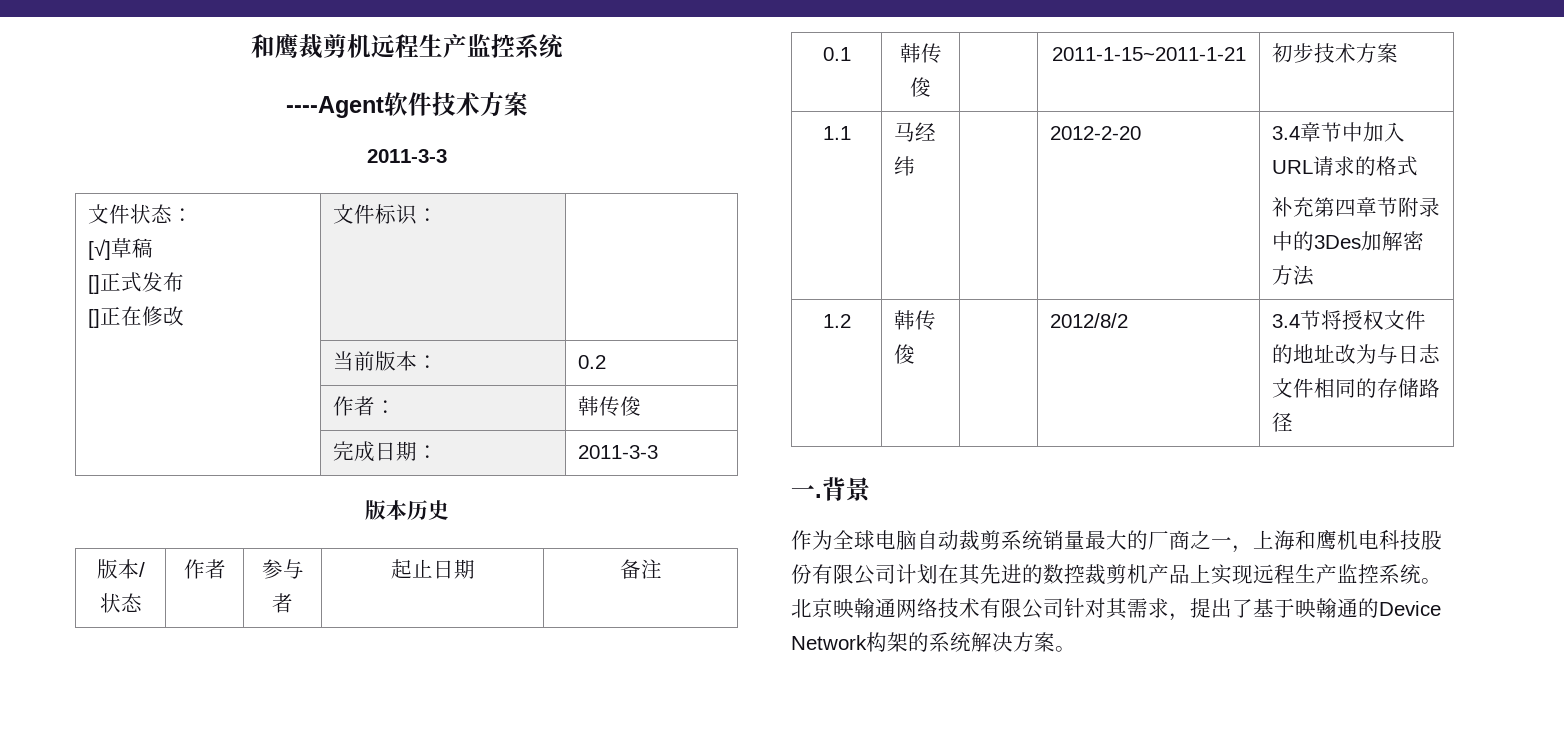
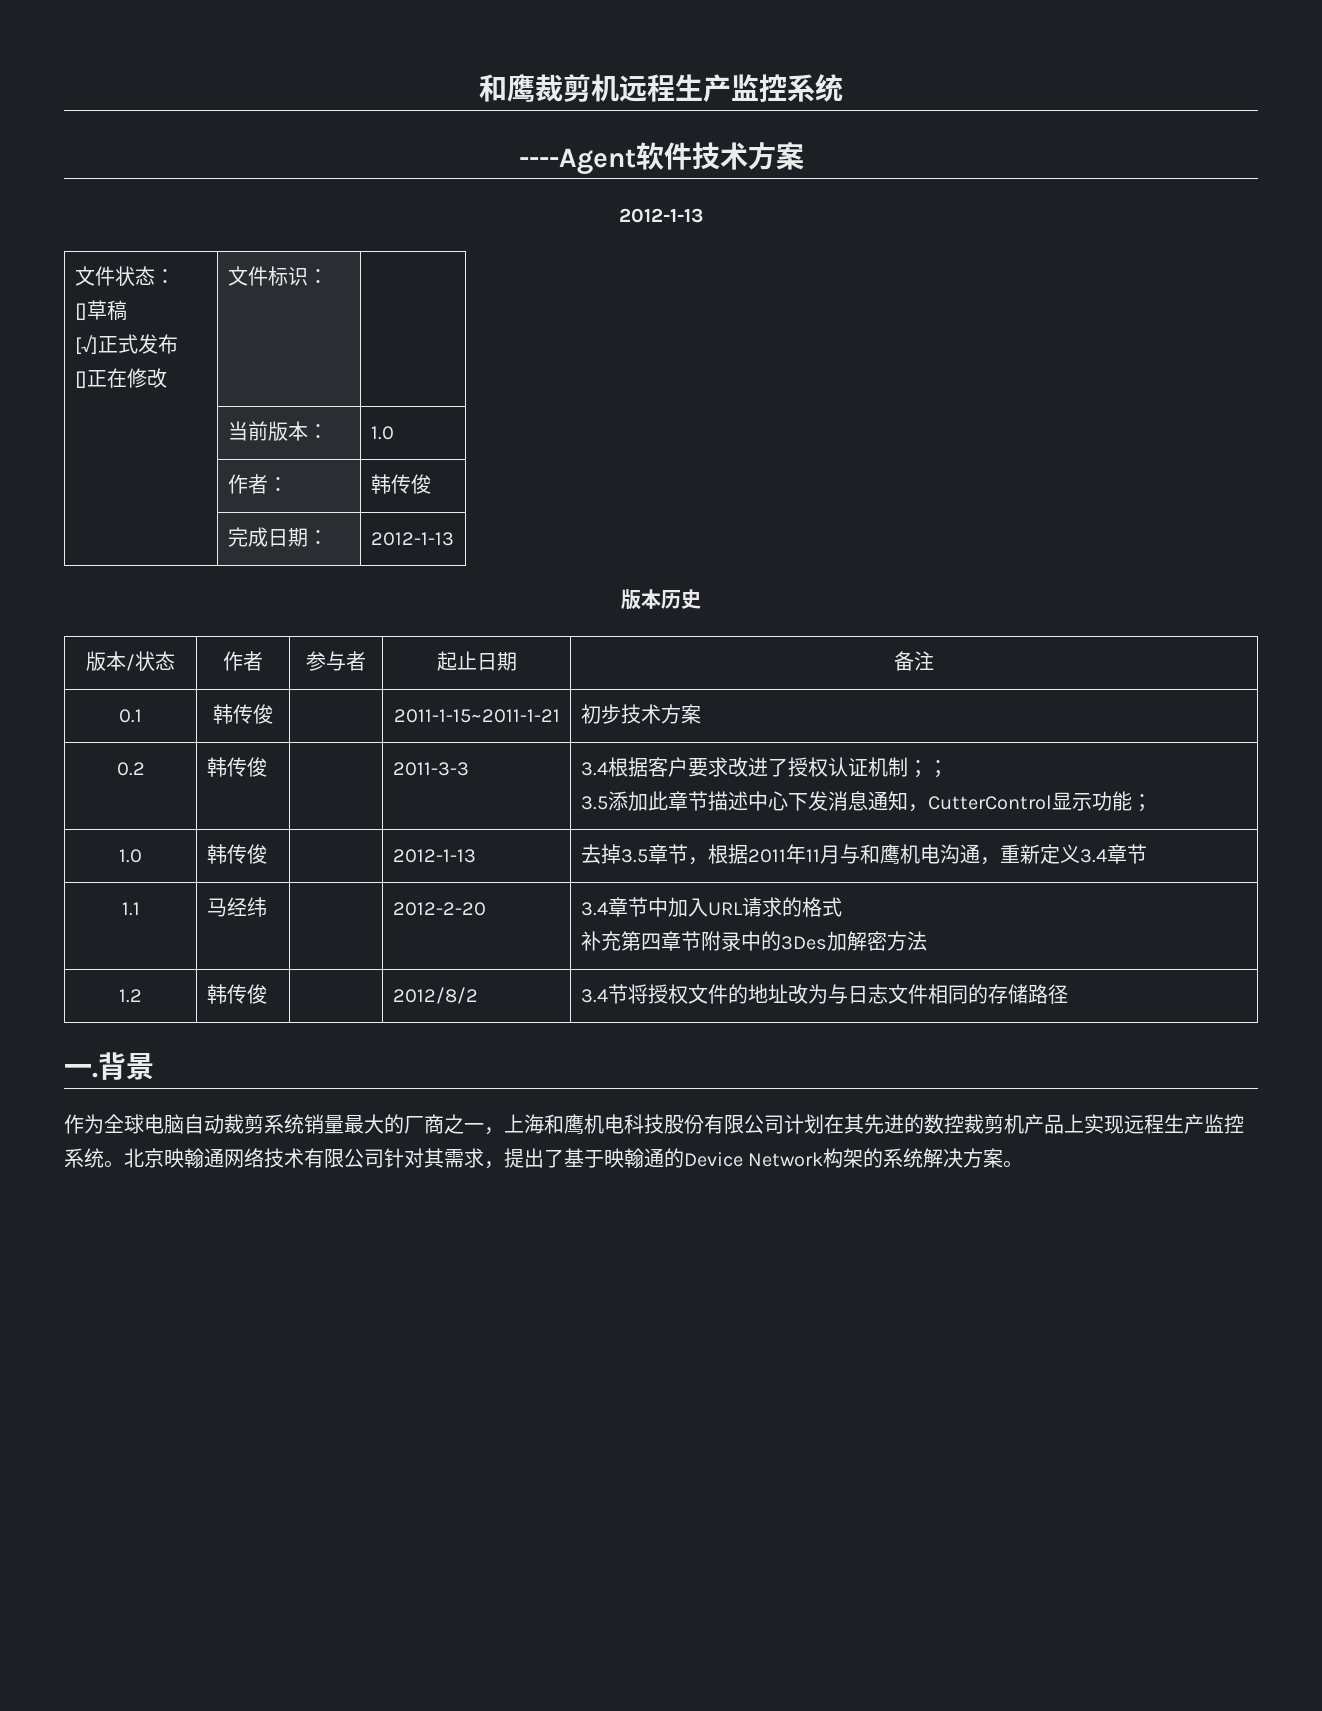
  ----Agent软件技术方案
- 2011-3-3
+ 2012-1-13
  文件状态：
- [√]草稿
- []正式发布
+ []草稿
+ [√]正式发布
- | 当前版本： | 0.2
+ | 当前版本： | 1.0
- | 完成日期： | 2011-3-3
+ | 完成日期： | 2012-1-13
+ 0.2 | 韩传俊 | | 2011-3-3 | 3.4根据客户要求改进了授权认证机制；；
+ 3.5添加此章节描述中心下发消息通知，CutterControl显示功能；
+ 1.0 | 韩传俊 | | 2012-1-13 | 去掉3.5章节，根据2011年11月与和鹰机电沟通，重新定义3.4章节

